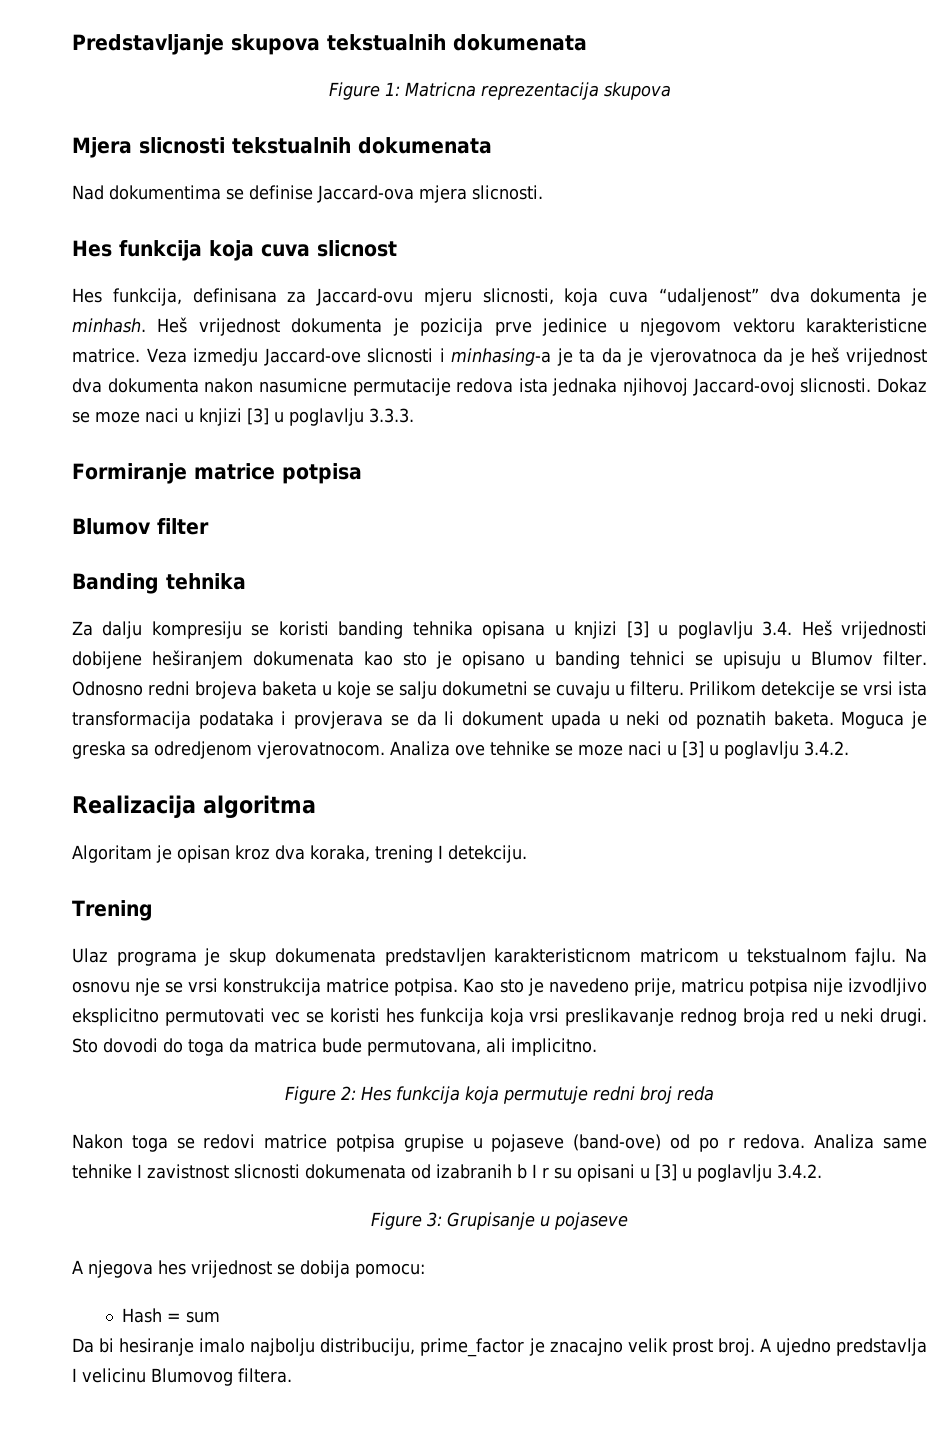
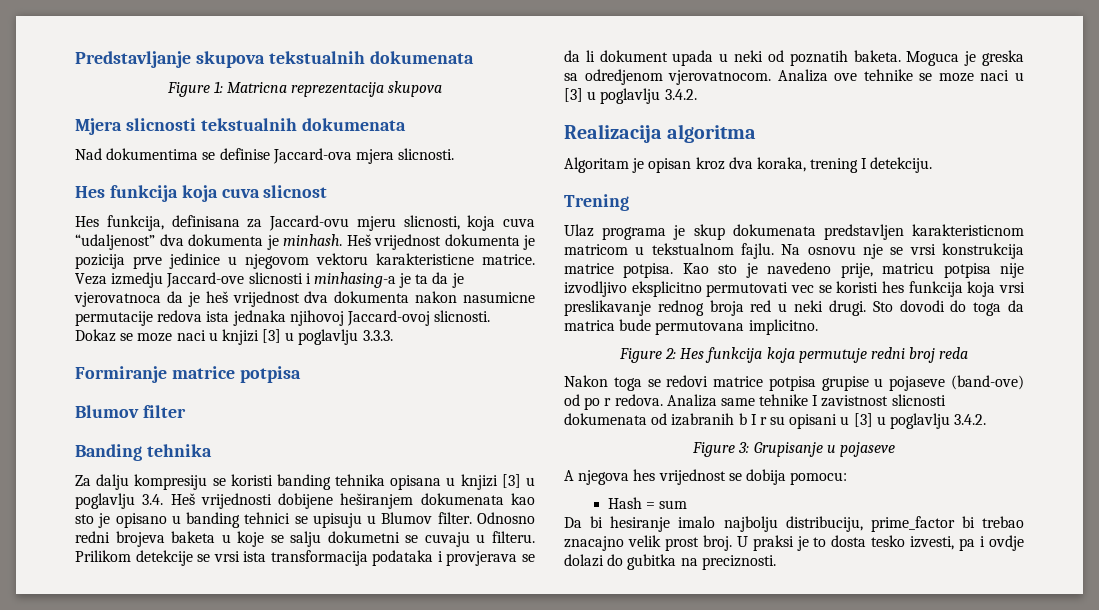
- Sto dovodi do toga da matrica bude permutovana, ali implicitno.
+ Sto dovodi do toga da matrica bude permutovana implicitno.
- Da bi hesiranje imalo najbolju distribuciju, prime_factor je znacajno velik prost broj.
+ Da bi hesiranje imalo najbolju distribuciju, prime_factor bi trebao znacajno velik prost broj.
- A ujedno predstavlja I velicinu Blumovog filtera.
+ U praksi je to dosta tesko izvesti, pa i ovdje dolazi do gubitka na preciznosti.

